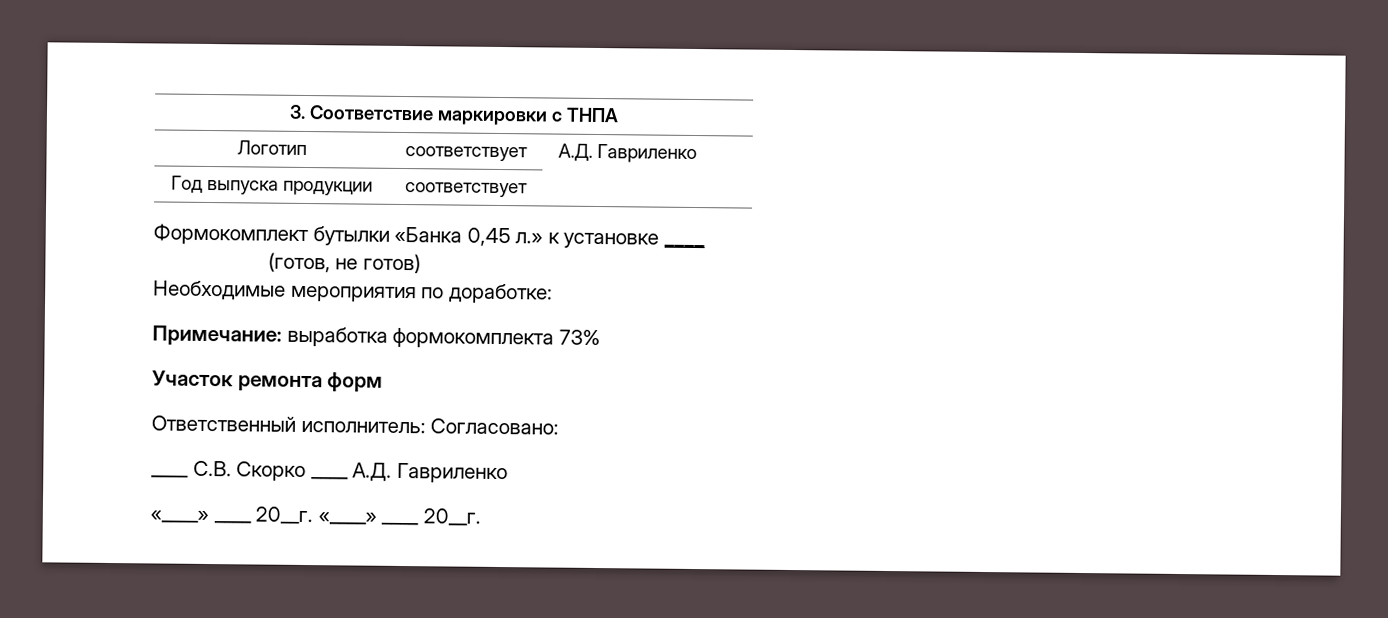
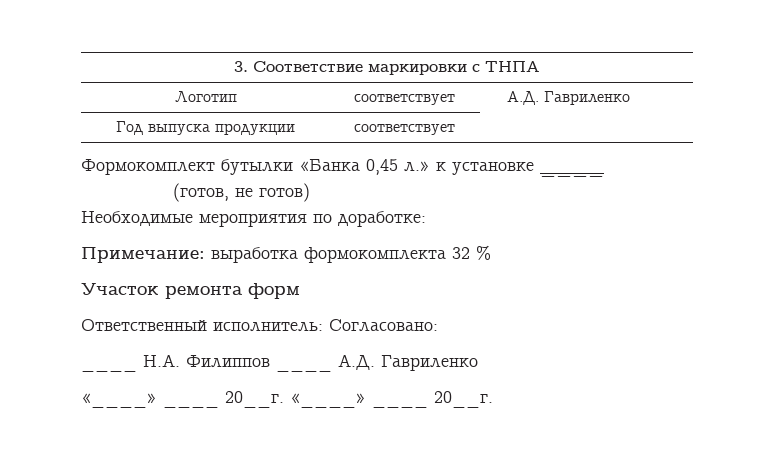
- Примечание: выработка формокомплекта 73%
+ Примечание: выработка формокомплекта 32 %
- ____ С.В. Скорко ____ А.Д. Гавриленко
+ ____ Н.А. Филиппов ____ А.Д. Гавриленко

